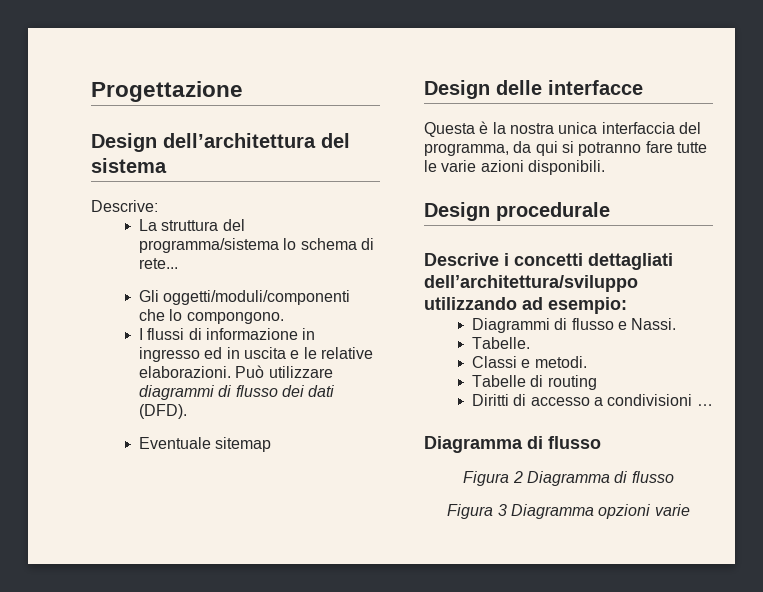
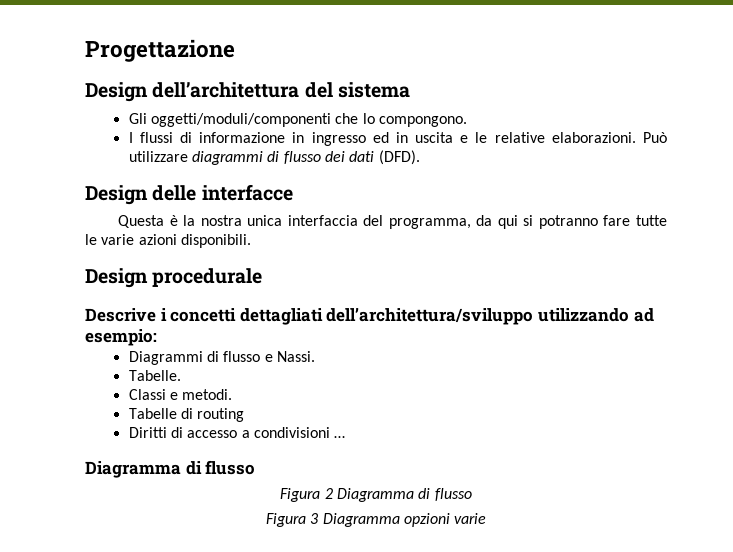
- Descrive:
- La struttura del programma/sistema lo schema di rete...
- Eventuale sitemap

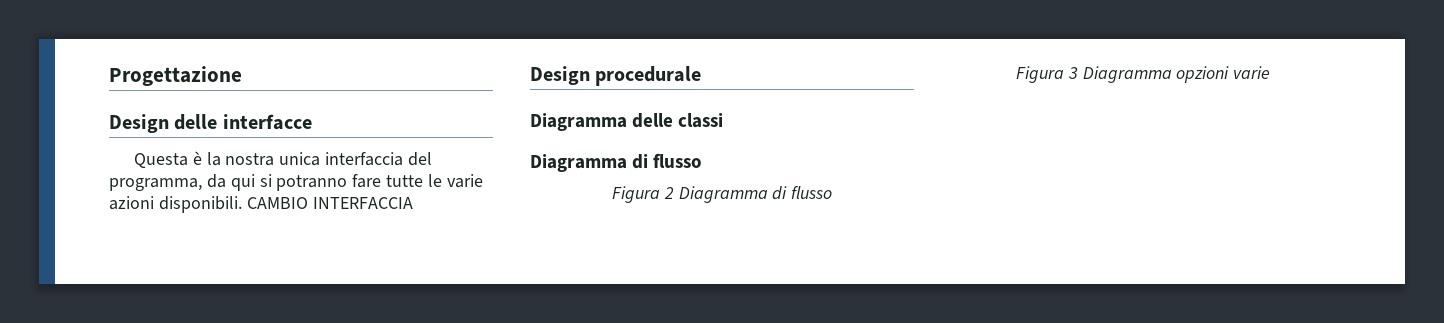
- Design dell’architettura del sistema
- Gli oggetti/moduli/componenti che lo compongono.
- I flussi di informazione in ingresso ed in uscita e le relative elaborazioni. Può utilizzare diagrammi di flusso dei dati (DFD).
+ CAMBIO INTERFACCIA
- Descrive i concetti dettagliati dell’architettura/sviluppo utilizzando ad esempio:
- Diagrammi di flusso e Nassi.
- Tabelle.
- Classi e metodi.
- Tabelle di routing
- Diritti di accesso a condivisioni …
+ Diagramma delle classi

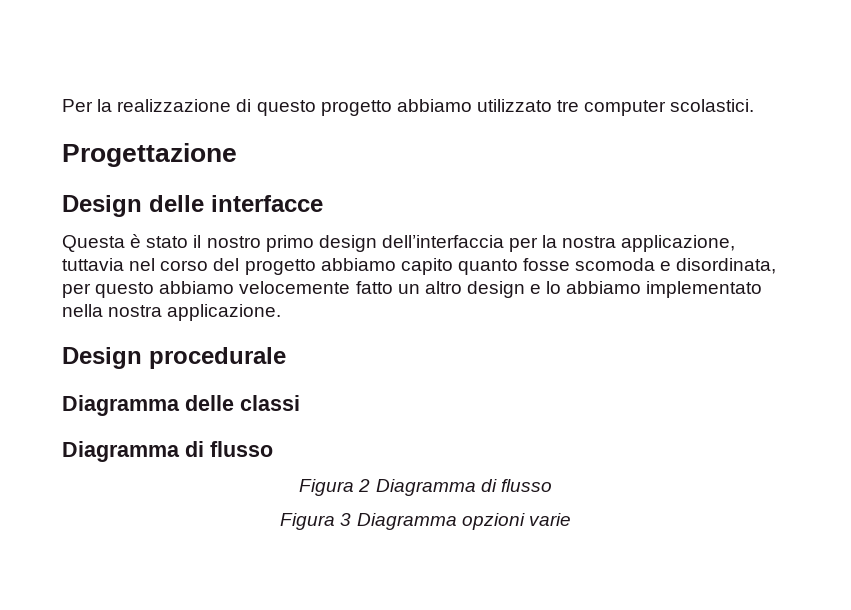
+ Per la realizzazione di questo progetto abbiamo utilizzato tre computer scolastici.
- Questa è la nostra unica interfaccia del programma, da qui si potranno fare tutte le varie azioni disponibili. CAMBIO INTERFACCIA
+ Questa è stato il nostro primo design dell’interfaccia per la nostra applicazione, tuttavia nel corso del progetto abbiamo capito quanto fosse scomoda e disordinata, per questo abbiamo velocemente fatto un altro design e lo abbiamo implementato nella nostra applicazione.

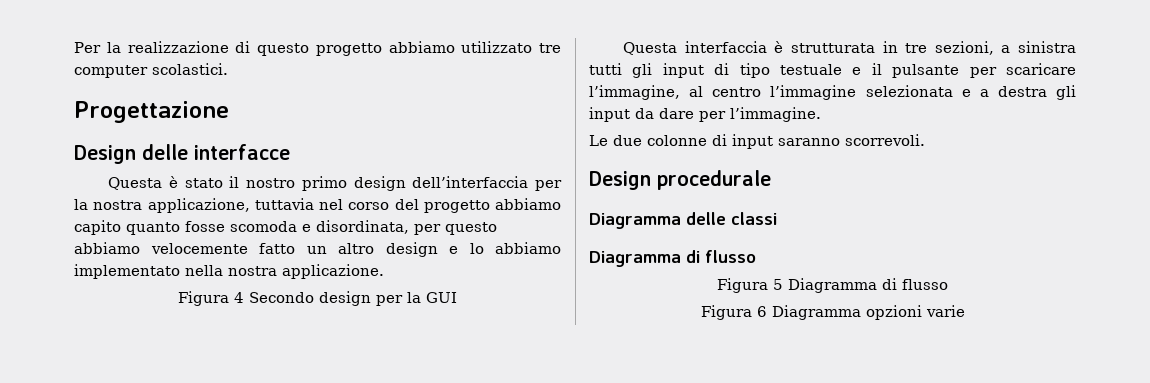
+ Figura 4 Secondo design per la GUI
+ Questa interfaccia è strutturata in tre sezioni, a sinistra tutti gli input di tipo testuale e il pulsante per scaricare l’immagine, al centro l’immagine selezionata e a destra gli input da dare per l’immagine.
+ Le due colonne di input saranno scorrevoli.
- Figura 2 Diagramma di flusso
- Figura 3 Diagramma opzioni varie
+ Figura 5 Diagramma di flusso
+ Figura 6 Diagramma opzioni varie

